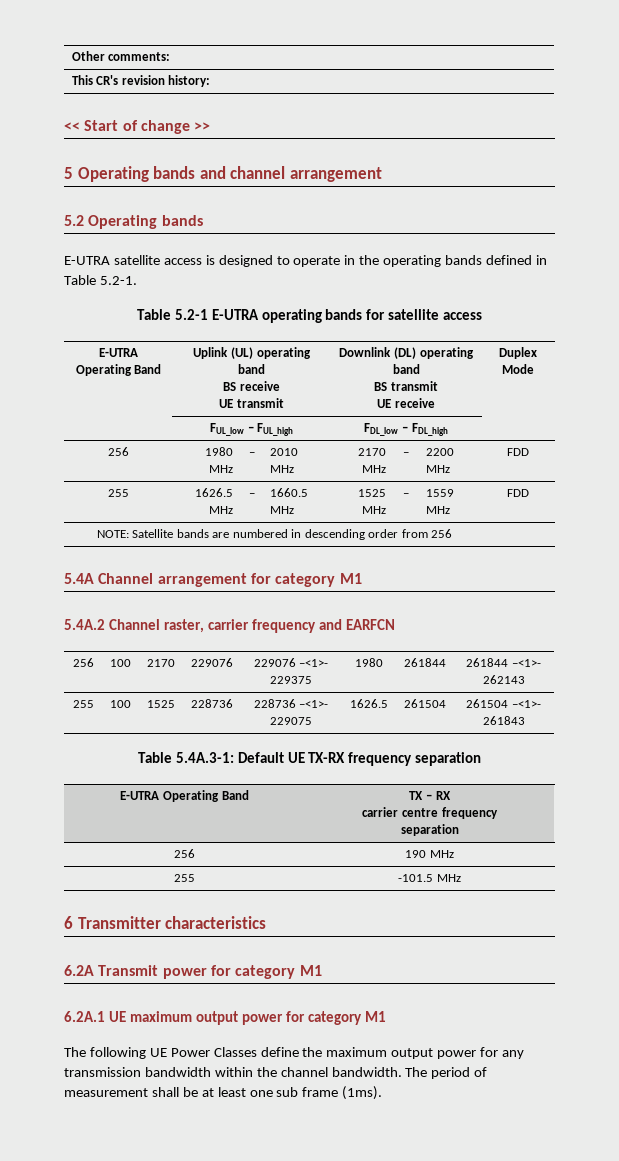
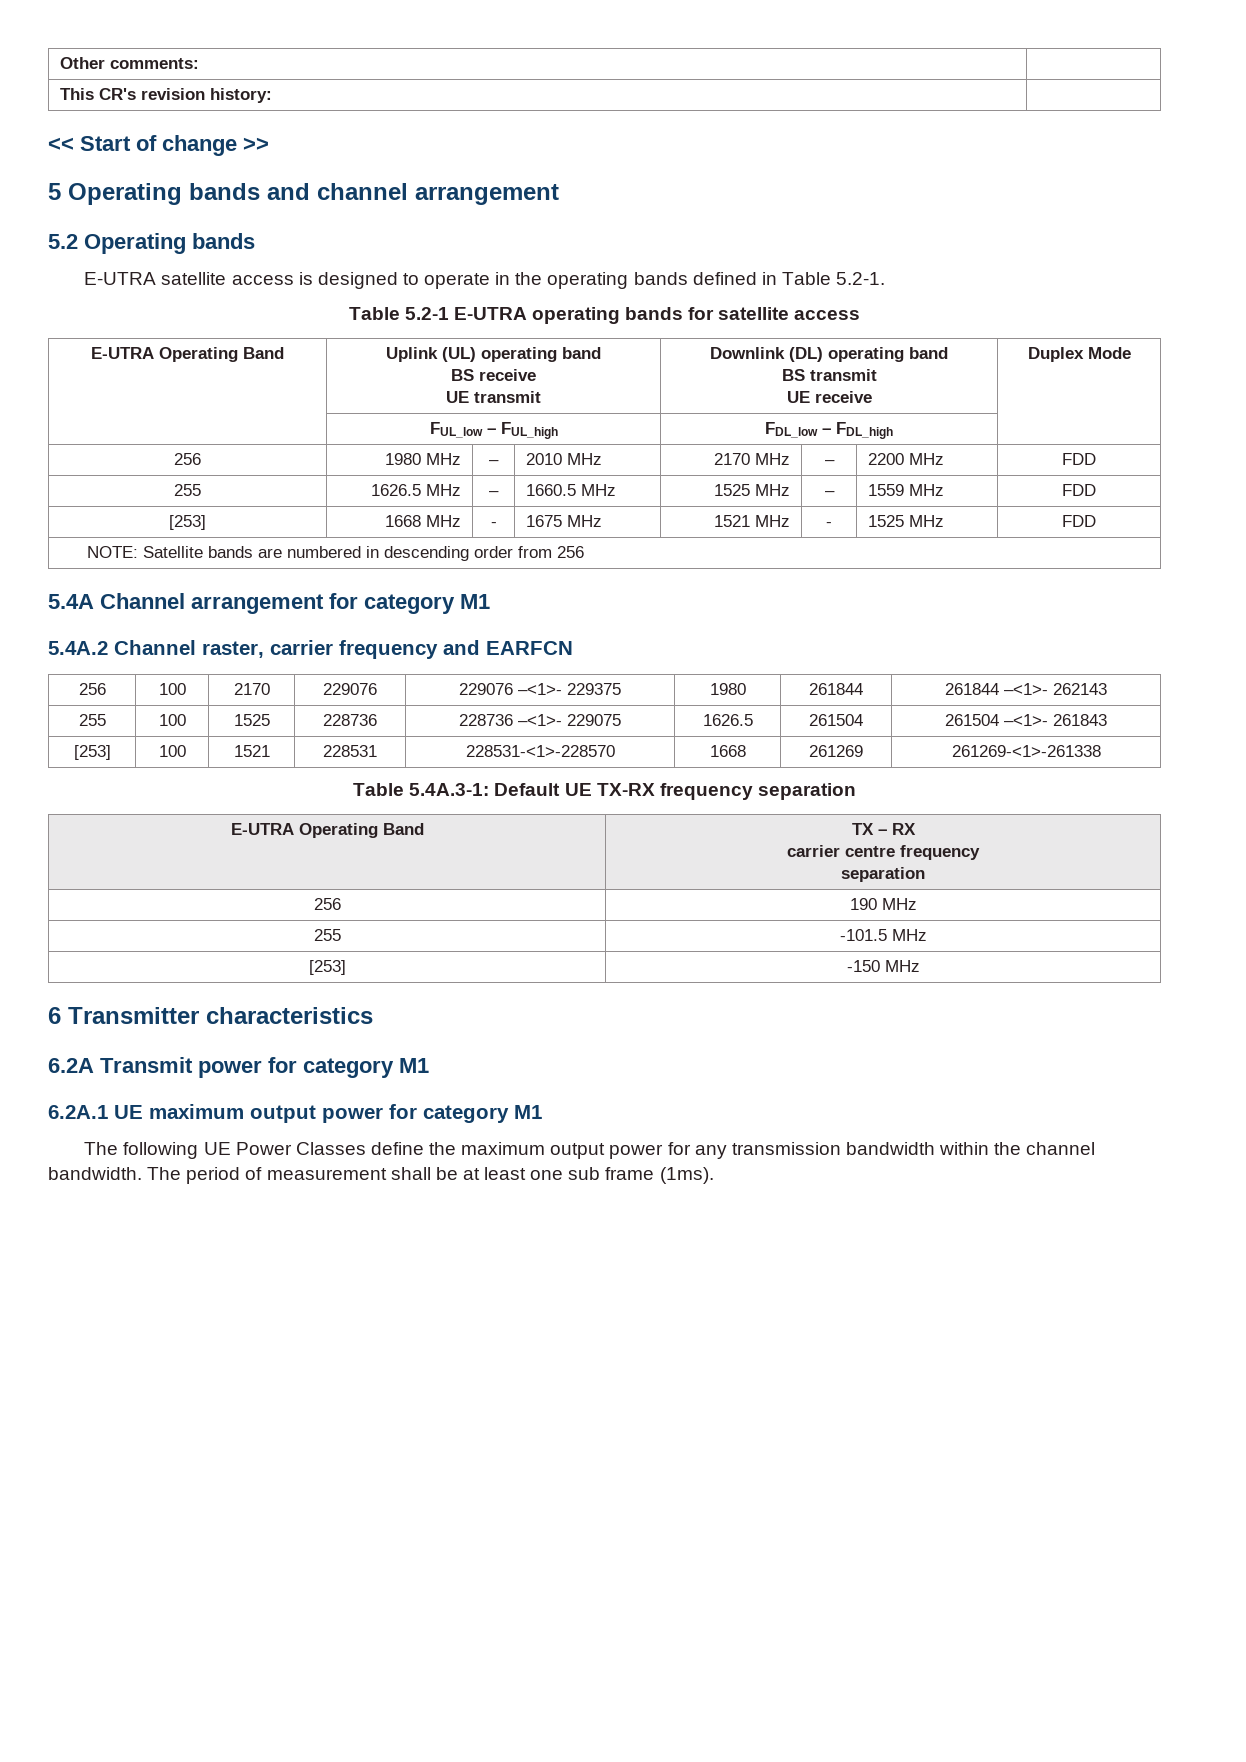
+ [253] | 1668 MHz | - | 1675 MHz | 1521 MHz | - | 1525 MHz | FDD
+ [253] | 100 | 1521 | 228531 | 228531-<1>-228570 | 1668 | 261269 | 261269-<1>-261338
+ [253] | -150 MHz

